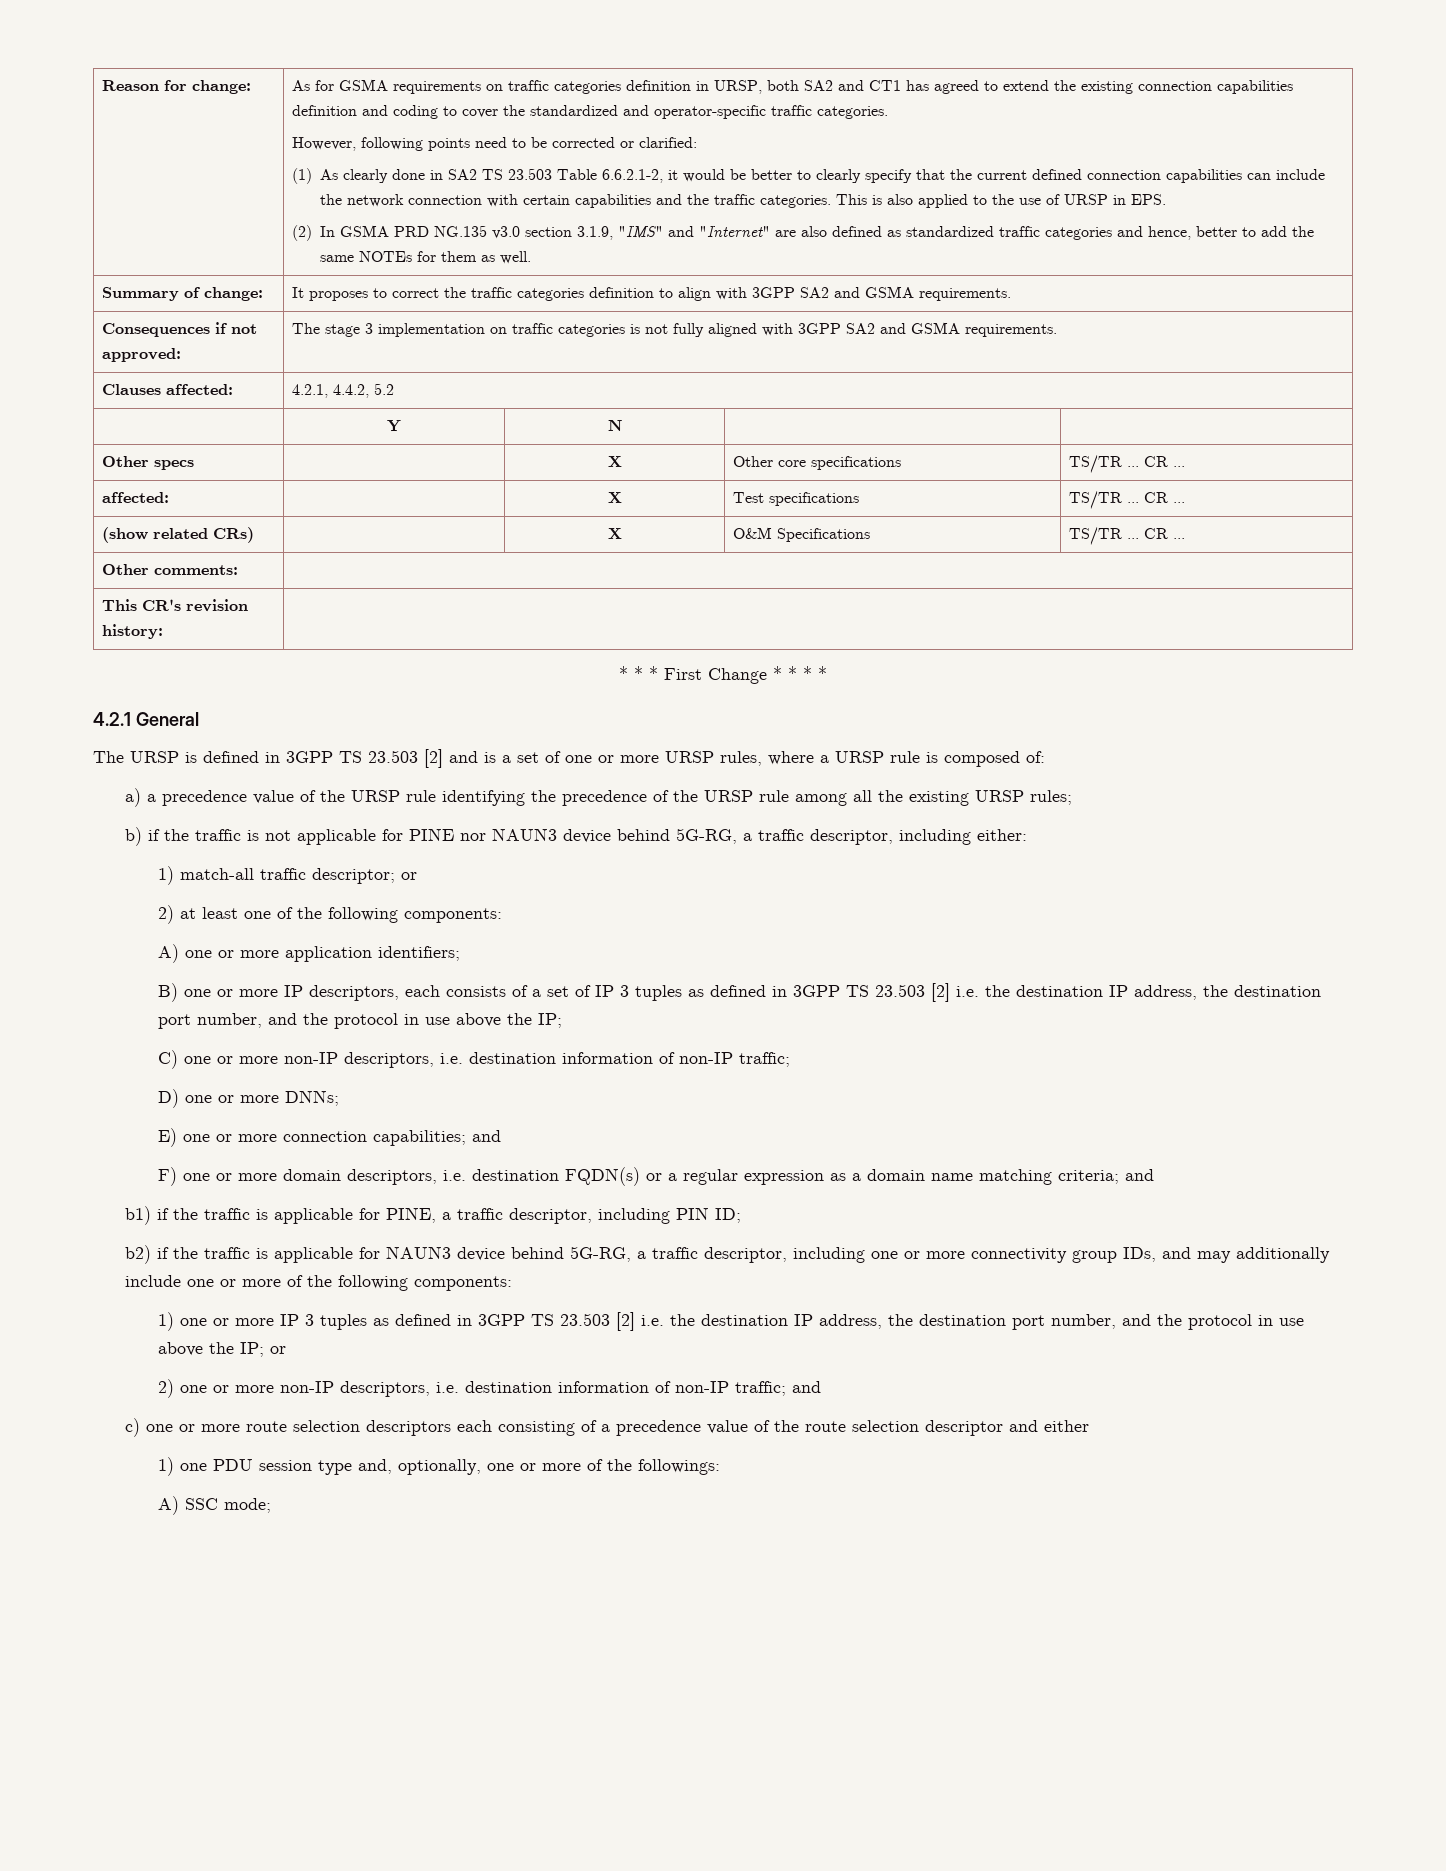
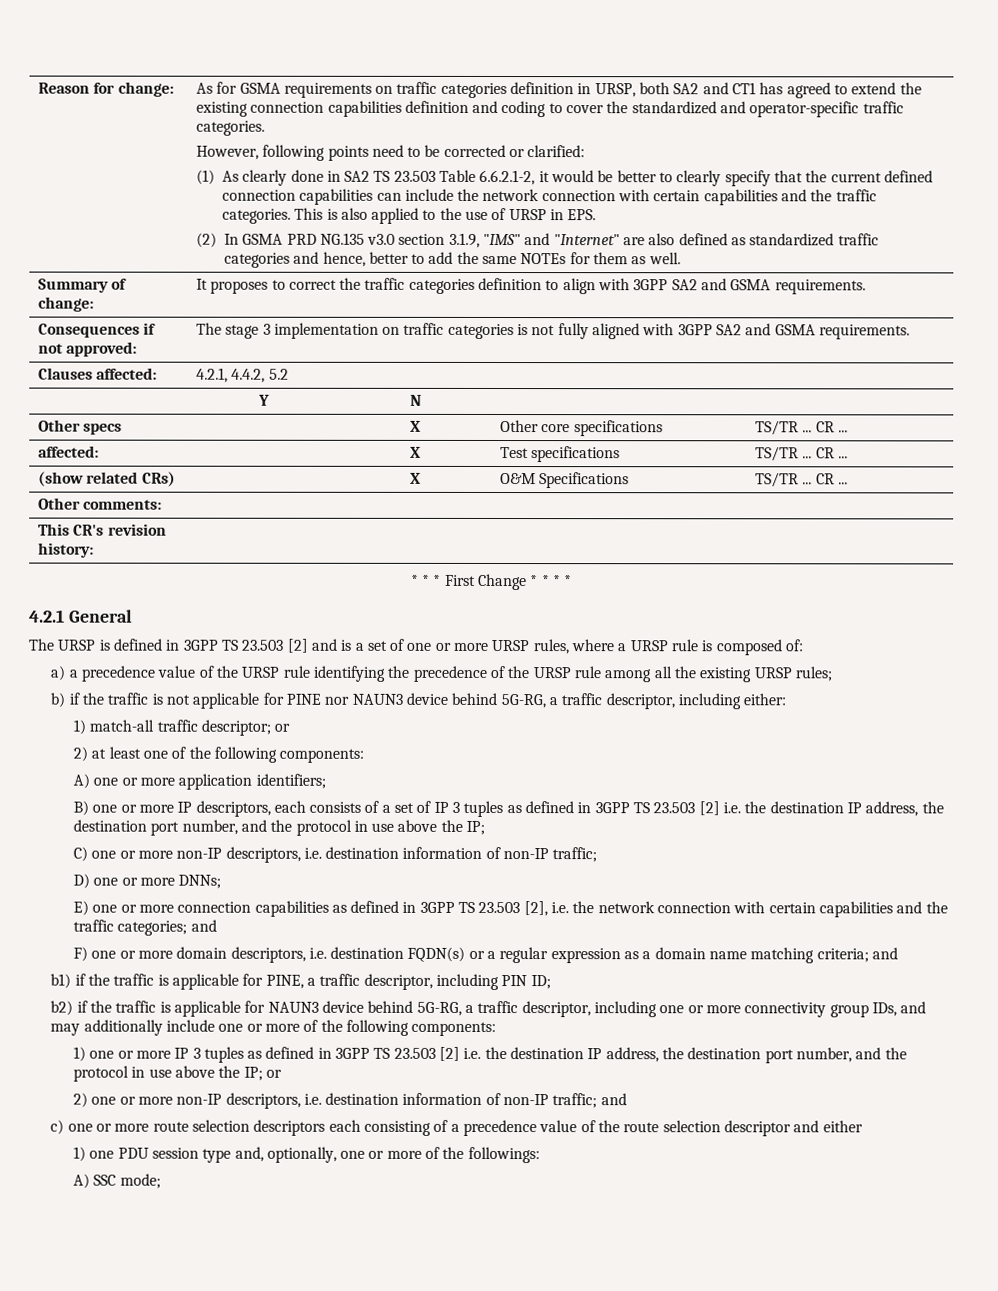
- E) one or more connection capabilities; and
+ E) one or more connection capabilities as defined in 3GPP TS 23.503 [2], i.e. the network connection with certain capabilities and the traffic categories; and

